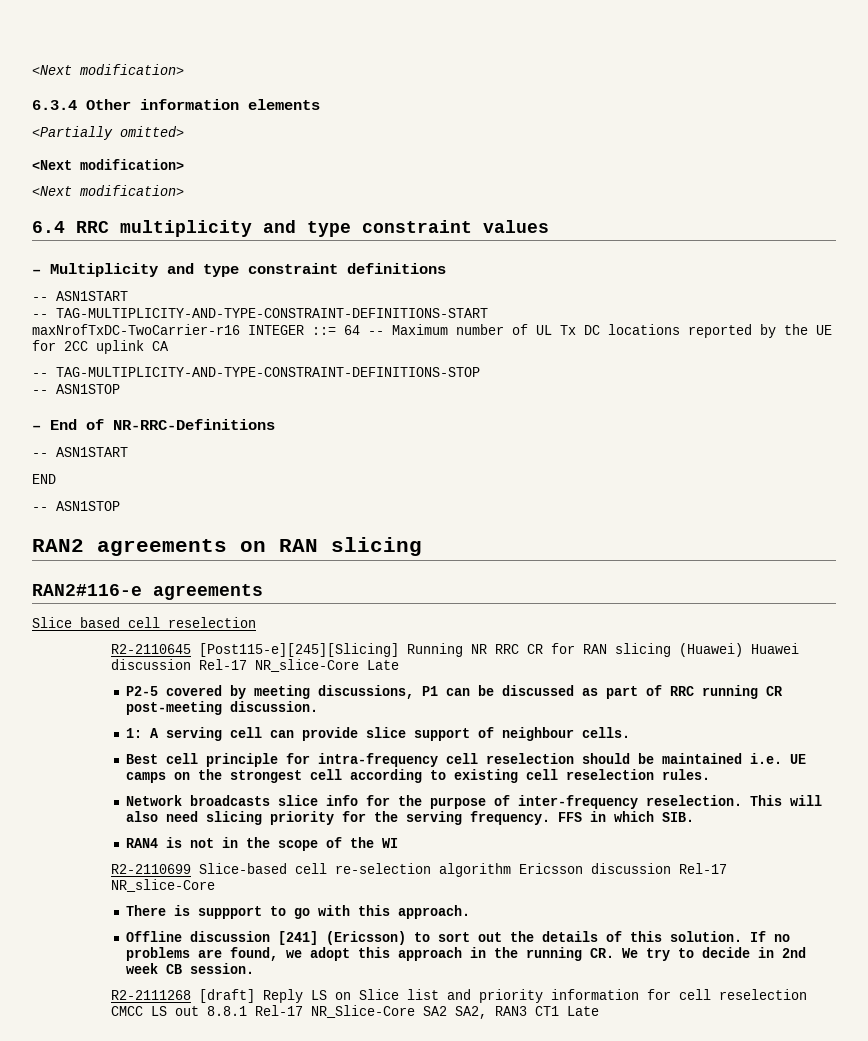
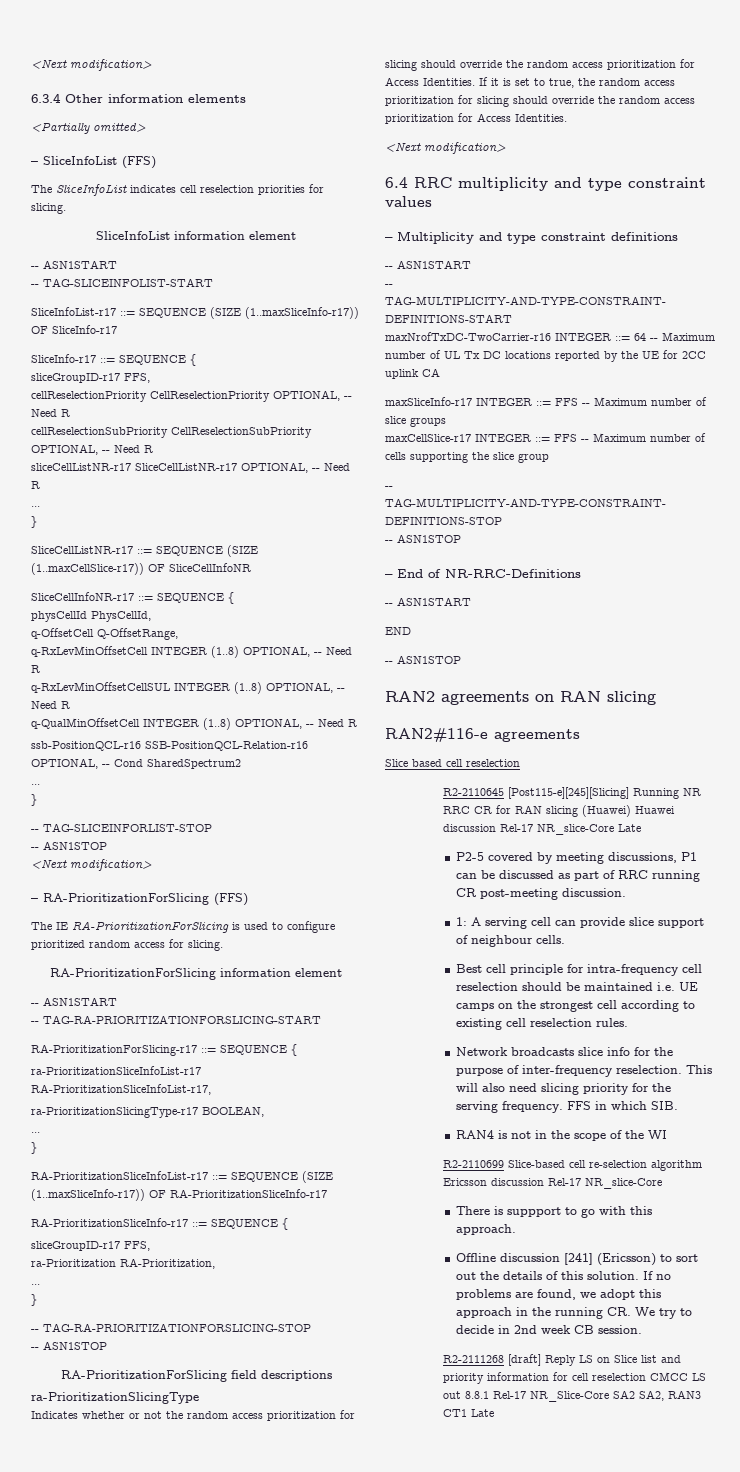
  <Partially omitted>
+ – SliceInfoList (FFS)
+ The SliceInfoList indicates cell reselection priorities for slicing.
+ SliceInfoList information element
+ -- ASN1START
+ -- TAG-SLICEINFOLIST-START
+ SliceInfoList-r17 ::= SEQUENCE (SIZE (1..maxSliceInfo-r17)) OF SliceInfo-r17
+ SliceInfo-r17 ::= SEQUENCE {
+ sliceGroupID-r17 FFS,
+ cellReselectionPriority CellReselectionPriority OPTIONAL, -- Need R
+ cellReselectionSubPriority CellReselectionSubPriority OPTIONAL, -- Need R
+ sliceCellListNR-r17 SliceCellListNR-r17 OPTIONAL, -- Need R
+ ...
+ }
+ SliceCellListNR-r17 ::= SEQUENCE (SIZE (1..maxCellSlice-r17)) OF SliceCellInfoNR
+ SliceCellInfoNR-r17 ::= SEQUENCE {
+ physCellId PhysCellId,
+ q-OffsetCell Q-OffsetRange,
+ q-RxLevMinOffsetCell INTEGER (1..8) OPTIONAL, -- Need R
+ q-RxLevMinOffsetCellSUL INTEGER (1..8) OPTIONAL, -- Need R
+ q-QualMinOffsetCell INTEGER (1..8) OPTIONAL, -- Need R
+ ssb-PositionQCL-r16 SSB-PositionQCL-Relation-r16 OPTIONAL, -- Cond SharedSpectrum2
+ ...
+ }
+ -- TAG-SLICEINFORLIST-STOP
+ -- ASN1STOP
  <Next modification>
+ – RA-PrioritizationForSlicing (FFS)
+ The IE RA-PrioritizationForSlicing is used to configure prioritized random access for slicing.
+ RA-PrioritizationForSlicing information element
+ -- ASN1START
+ -- TAG-RA-PRIORITIZATIONFORSLICING-START
+ RA-PrioritizationForSlicing-r17 ::= SEQUENCE {
+ ra-PrioritizationSliceInfoList-r17 RA-PrioritizationSliceInfoList-r17,
+ ra-PrioritizationSlicingType-r17 BOOLEAN,
+ ...
+ }
+ RA-PrioritizationSliceInfoList-r17 ::= SEQUENCE (SIZE (1..maxSliceInfo-r17)) OF RA-PrioritizationSliceInfo-r17
+ RA-PrioritizationSliceInfo-r17 ::= SEQUENCE {
+ sliceGroupID-r17 FFS,
+ ra-Prioritization RA-Prioritization,
+ ...
+ }
+ -- TAG-RA-PRIORITIZATIONFORSLICING-STOP
+ -- ASN1STOP
+ RA-PrioritizationForSlicing field descriptions
+ ra-PrioritizationSlicingType
+ Indicates whether or not the random access prioritization for slicing should override the random access prioritization for Access Identities. If it is set to true, the random access prioritization for slicing should override the random access prioritization for Access Identities.
+ maxSliceInfo-r17 INTEGER ::= FFS -- Maximum number of slice groups
+ maxCellSlice-r17 INTEGER ::= FFS -- Maximum number of cells supporting the slice group

